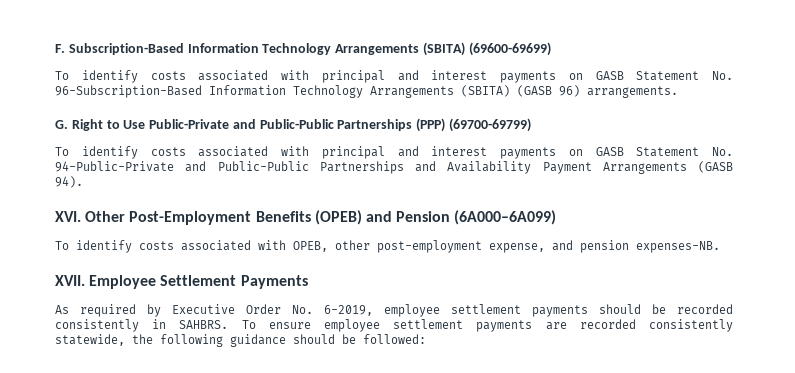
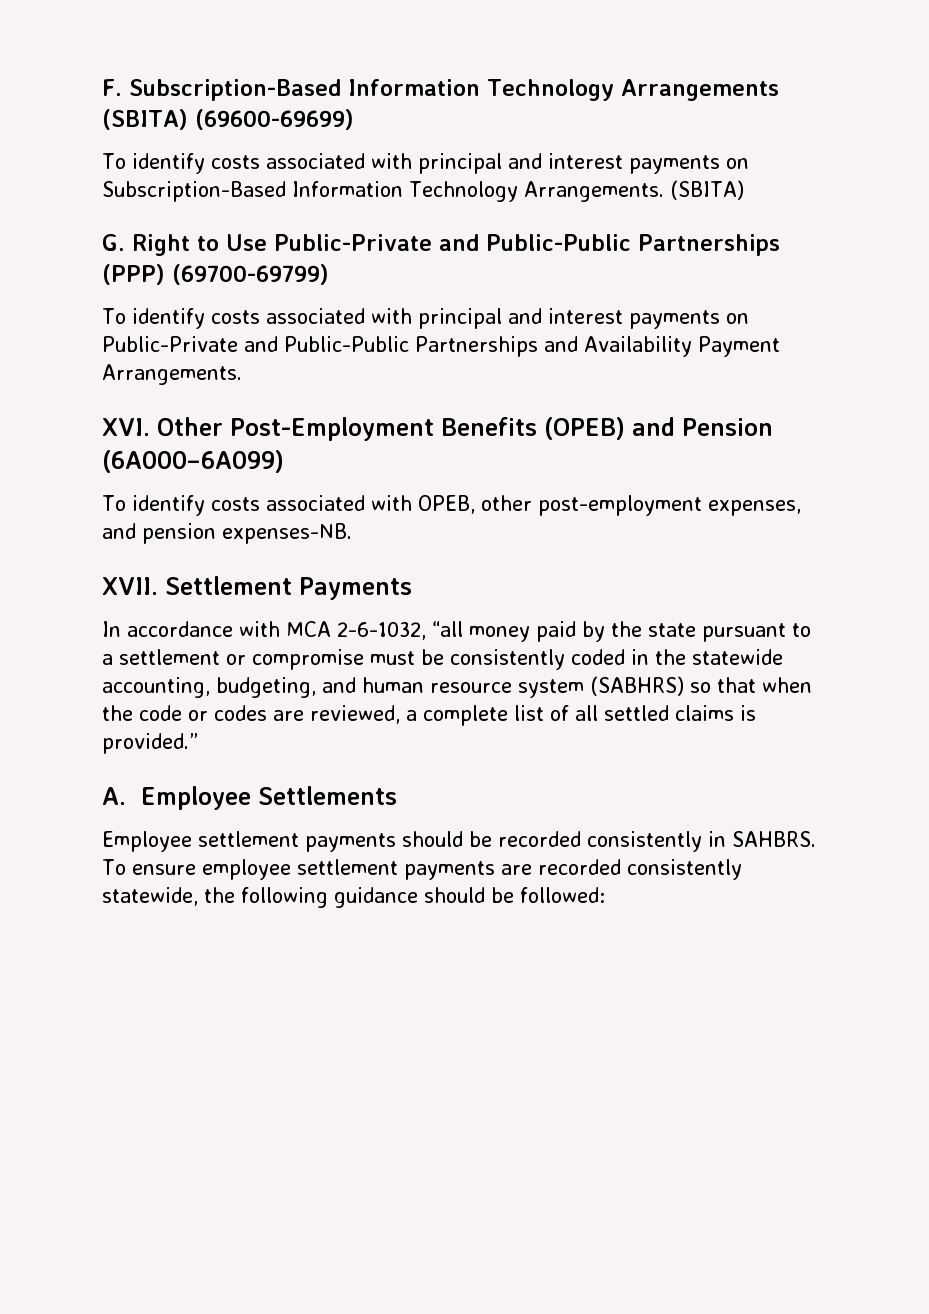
- To identify costs associated with principal and interest payments on GASB Statement No. 96-Subscription-Based Information Technology Arrangements (SBITA) (GASB 96) arrangements.
+ To identify costs associated with principal and interest payments on Subscription-Based Information Technology Arrangements. (SBITA)
- To identify costs associated with principal and interest payments on GASB Statement No. 94-Public-Private and Public-Public Partnerships and Availability Payment Arrangements (GASB 94).
+ To identify costs associated with principal and interest payments on Public-Private and Public-Public Partnerships and Availability Payment Arrangements.
- To identify costs associated with OPEB, other post-employment expense, and pension expenses-NB.
+ To identify costs associated with OPEB, other post-employment expenses, and pension expenses-NB.
- Employee Settlement Payments
+ Settlement Payments
- As required by Executive Order No. 6-2019, employee settlement payments should be recorded consistently in SAHBRS.
+ In accordance with MCA 2-6-1032, “all money paid by the state pursuant to a settlement or compromise must be consistently coded in the statewide accounting, budgeting, and human resource system (SABHRS) so that when the code or codes are reviewed, a complete list of all settled claims is provided.”
+ A. Employee Settlements
+ Employee settlement payments should be recorded consistently in SAHBRS.

